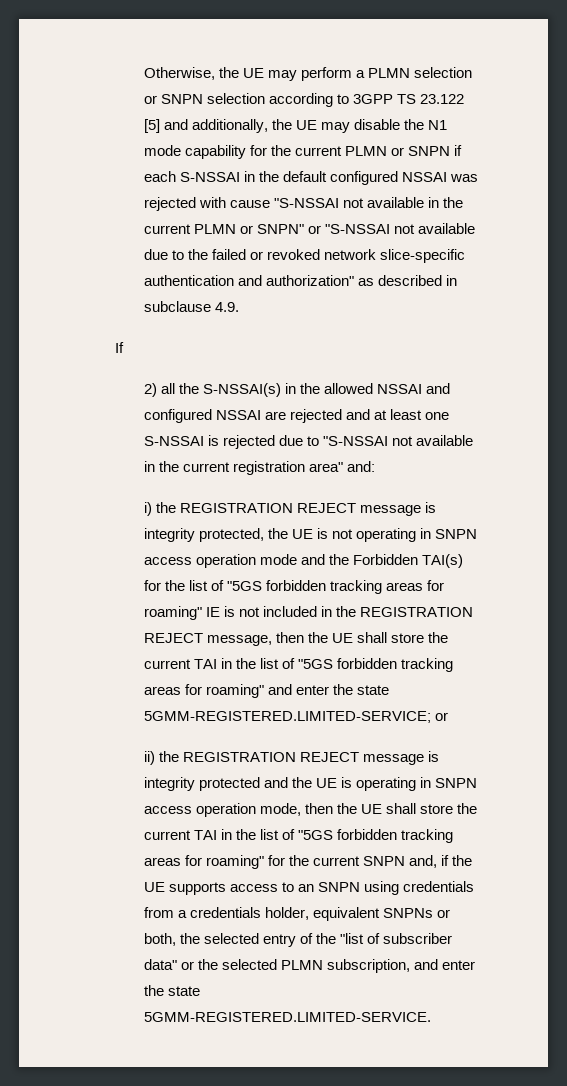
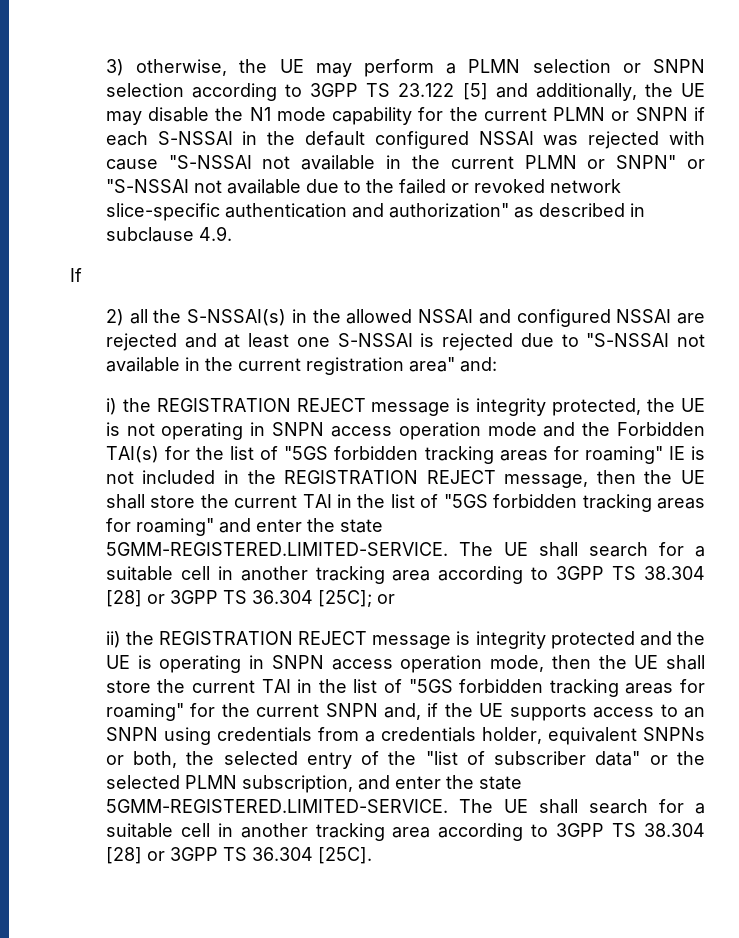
- Otherwise, the UE may perform a PLMN selection or SNPN selection according to 3GPP TS 23.122 [5] and additionally, the UE may disable the N1 mode capability for the current PLMN or SNPN if each S-NSSAI in the default configured NSSAI was rejected with cause "S-NSSAI not available in the current PLMN or SNPN" or "S-NSSAI not available due to the failed or revoked network slice-specific authentication and authorization" as described in subclause 4.9.
+ 3) otherwise, the UE may perform a PLMN selection or SNPN selection according to 3GPP TS 23.122 [5] and additionally, the UE may disable the N1 mode capability for the current PLMN or SNPN if each S-NSSAI in the default configured NSSAI was rejected with cause "S-NSSAI not available in the current PLMN or SNPN" or "S-NSSAI not available due to the failed or revoked network slice-specific authentication and authorization" as described in subclause 4.9.
- i) the REGISTRATION REJECT message is integrity protected, the UE is not operating in SNPN access operation mode and the Forbidden TAI(s) for the list of "5GS forbidden tracking areas for roaming" IE is not included in the REGISTRATION REJECT message, then the UE shall store the current TAI in the list of "5GS forbidden tracking areas for roaming" and enter the state 5GMM-REGISTERED.LIMITED-SERVICE;
+ i) the REGISTRATION REJECT message is integrity protected, the UE is not operating in SNPN access operation mode and the Forbidden TAI(s) for the list of "5GS forbidden tracking areas for roaming" IE is not included in the REGISTRATION REJECT message, then the UE shall store the current TAI in the list of "5GS forbidden tracking areas for roaming" and enter the state 5GMM-REGISTERED.LIMITED-SERVICE. The UE shall search for a suitable cell in another tracking area according to 3GPP TS 38.304 [28] or 3GPP TS 36.304 [25C];
- ii) the REGISTRATION REJECT message is integrity protected and the UE is operating in SNPN access operation mode, then the UE shall store the current TAI in the list of "5GS forbidden tracking areas for roaming" for the current SNPN and, if the UE supports access to an SNPN using credentials from a credentials holder, equivalent SNPNs or both, the selected entry of the "list of subscriber data" or the selected PLMN subscription, and enter the state 5GMM-REGISTERED.LIMITED-SERVICE.
+ ii) the REGISTRATION REJECT message is integrity protected and the UE is operating in SNPN access operation mode, then the UE shall store the current TAI in the list of "5GS forbidden tracking areas for roaming" for the current SNPN and, if the UE supports access to an SNPN using credentials from a credentials holder, equivalent SNPNs or both, the selected entry of the "list of subscriber data" or the selected PLMN subscription, and enter the state 5GMM-REGISTERED.LIMITED-SERVICE. The UE shall search for a suitable cell in another tracking area according to 3GPP TS 38.304 [28] or 3GPP TS 36.304 [25C].

